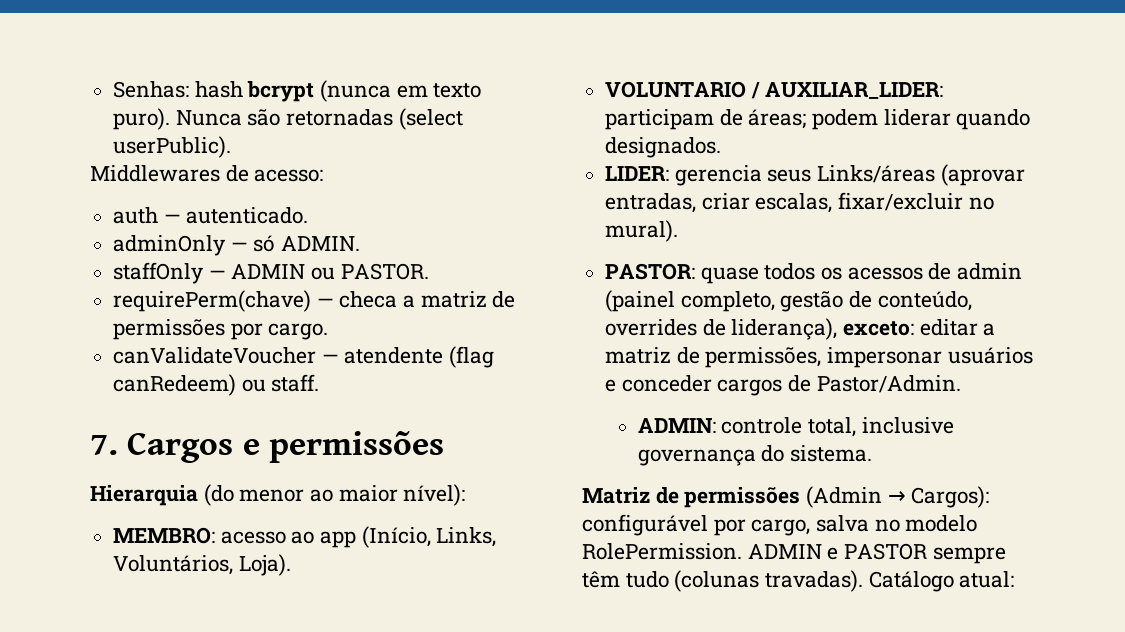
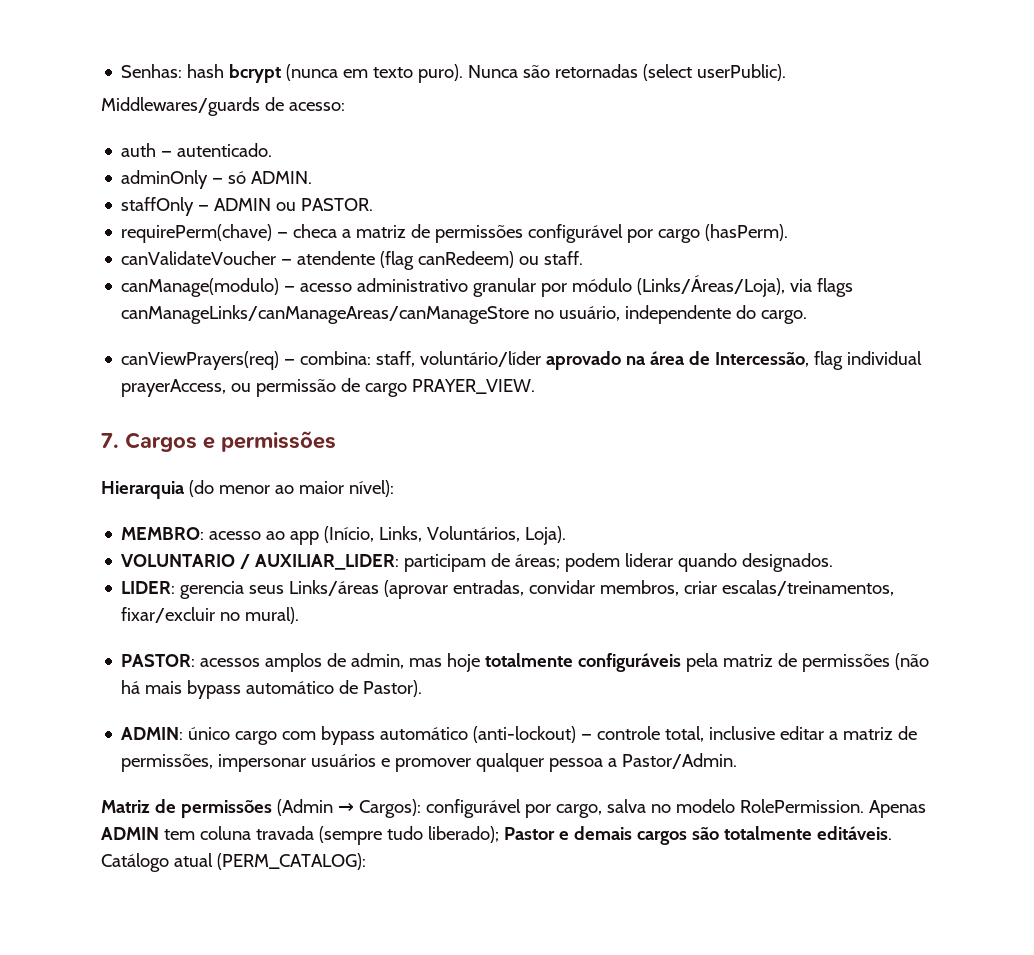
- Middlewares de acesso:
+ Middlewares/guards de acesso:
- requirePerm(chave) — checa a matriz de permissões por cargo.
+ requirePerm(chave) — checa a matriz de permissões configurável por cargo (hasPerm).
+ canManage(modulo) — acesso administrativo granular por módulo (Links/Áreas/Loja), via flags canManageLinks/canManageAreas/canManageStore no usuário, independente do cargo.
+ canViewPrayers(req) — combina: staff, voluntário/líder aprovado na área de Intercessão, flag individual prayerAccess, ou permissão de cargo PRAYER_VIEW.
- LIDER: gerencia seus Links/áreas (aprovar entradas, criar escalas, fixar/excluir no mural).
+ LIDER: gerencia seus Links/áreas (aprovar entradas, convidar membros, criar escalas/treinamentos, fixar/excluir no mural).
- PASTOR: quase todos os acessos de admin (painel completo, gestão de conteúdo, overrides de liderança), exceto: editar a matriz de permissões, impersonar usuários e conceder cargos de Pastor/Admin.
- ADMIN: controle total, inclusive governança do sistema.
+ PASTOR: acessos amplos de admin, mas hoje totalmente configuráveis pela matriz de permissões (não há mais bypass automático de Pastor).
+ ADMIN: único cargo com bypass automático (anti-lockout) — controle total, inclusive editar a matriz de permissões, impersonar usuários e promover qualquer pessoa a Pastor/Admin.
- ADMIN e PASTOR sempre têm tudo (colunas travadas). Catálogo atual:
+ Apenas ADMIN tem coluna travada (sempre tudo liberado); Pastor e demais cargos são totalmente editáveis. Catálogo atual (PERM_CATALOG):

